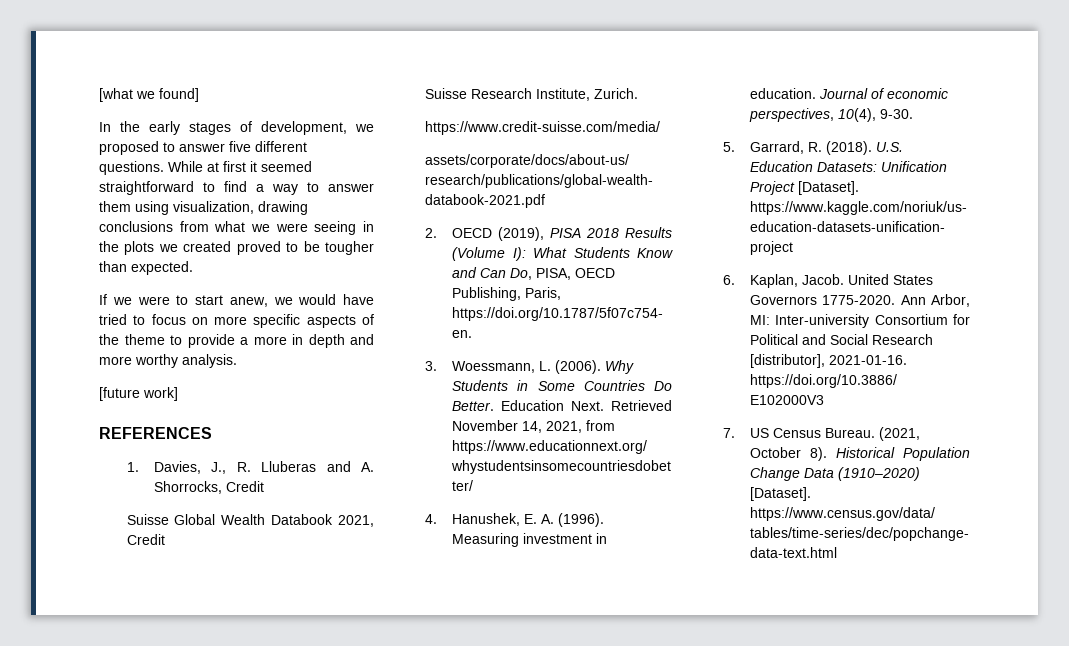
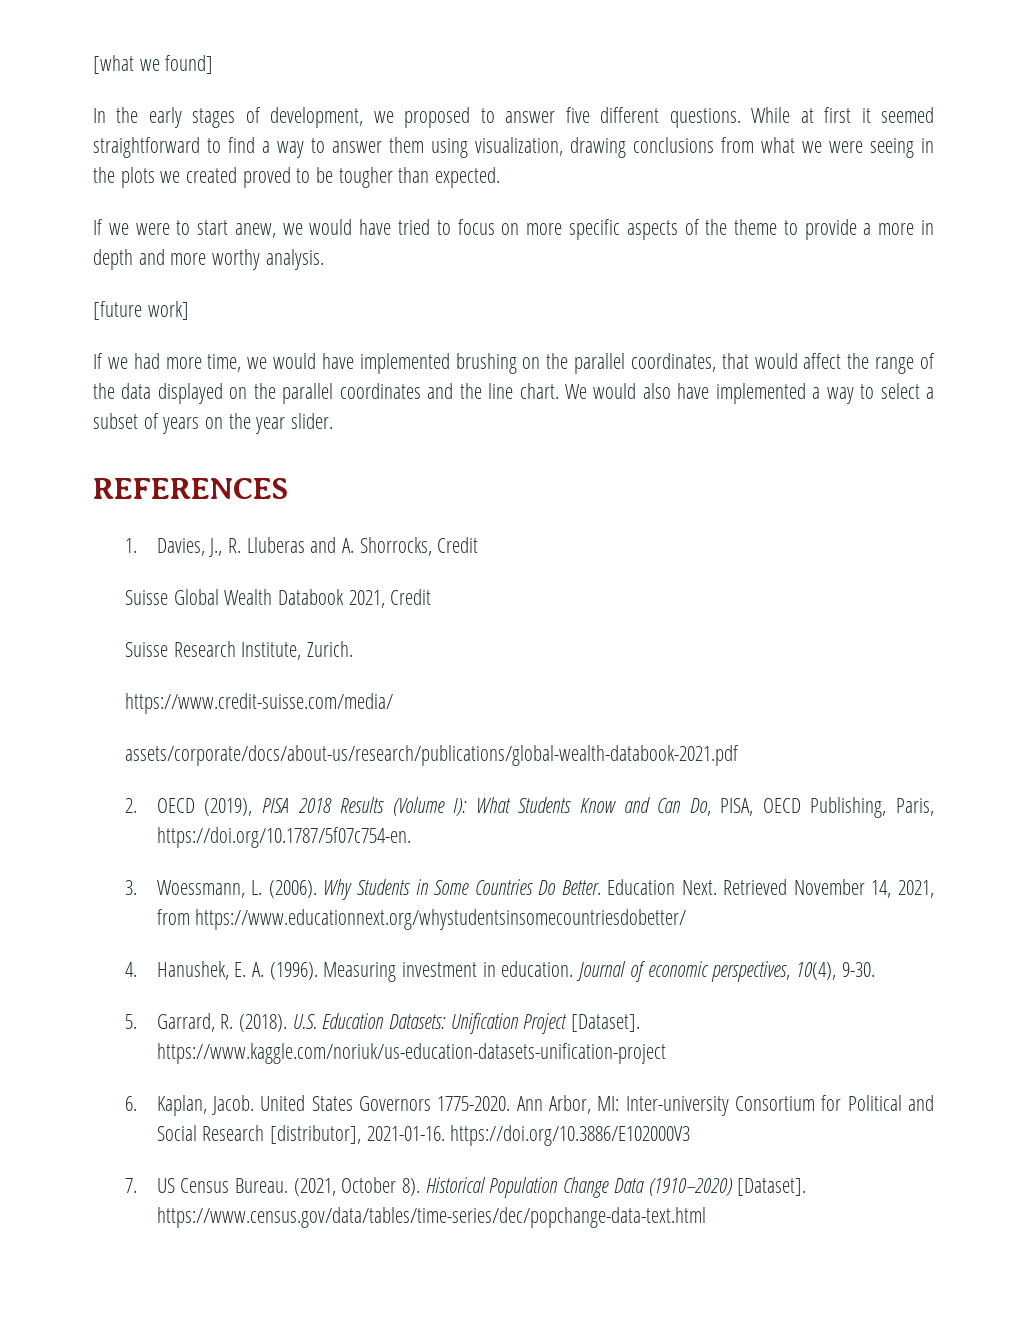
+ If we had more time, we would have implemented brushing on the parallel coordinates, that would affect the range of the data displayed on the parallel coordinates and the line chart. We would also have implemented a way to select a subset of years on the year slider.

